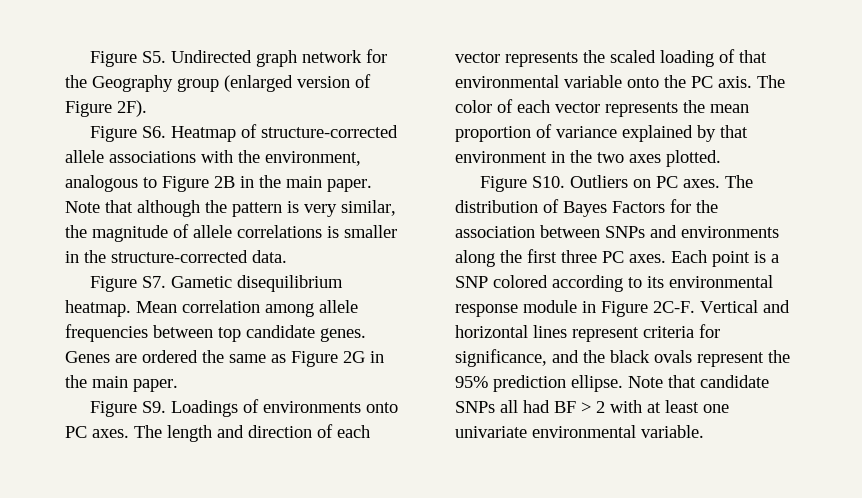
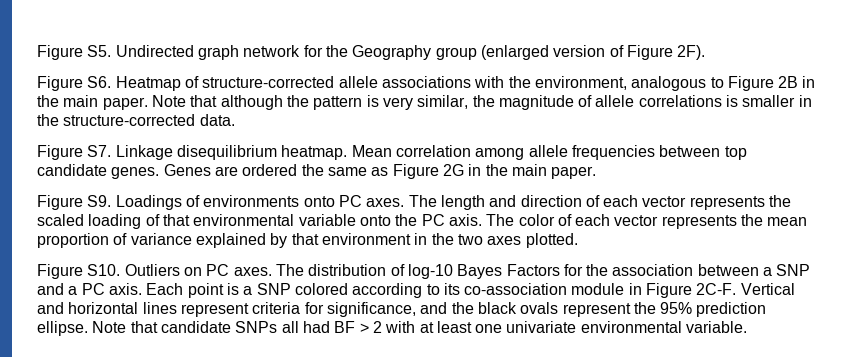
- Figure S7. Gametic disequilibrium heatmap.
+ Figure S7. Linkage disequilibrium heatmap.
- The distribution of Bayes Factors for the association between SNPs and environments along the first three PC axes.
+ The distribution of log-10 Bayes Factors for the association between a SNP and a PC axis.
- Each point is a SNP colored according to its environmental response module in Figure 2C-F.
+ Each point is a SNP colored according to its co-association module in Figure 2C-F.

